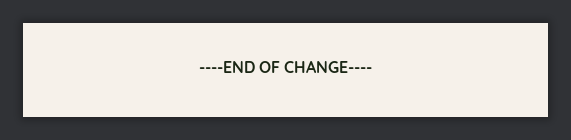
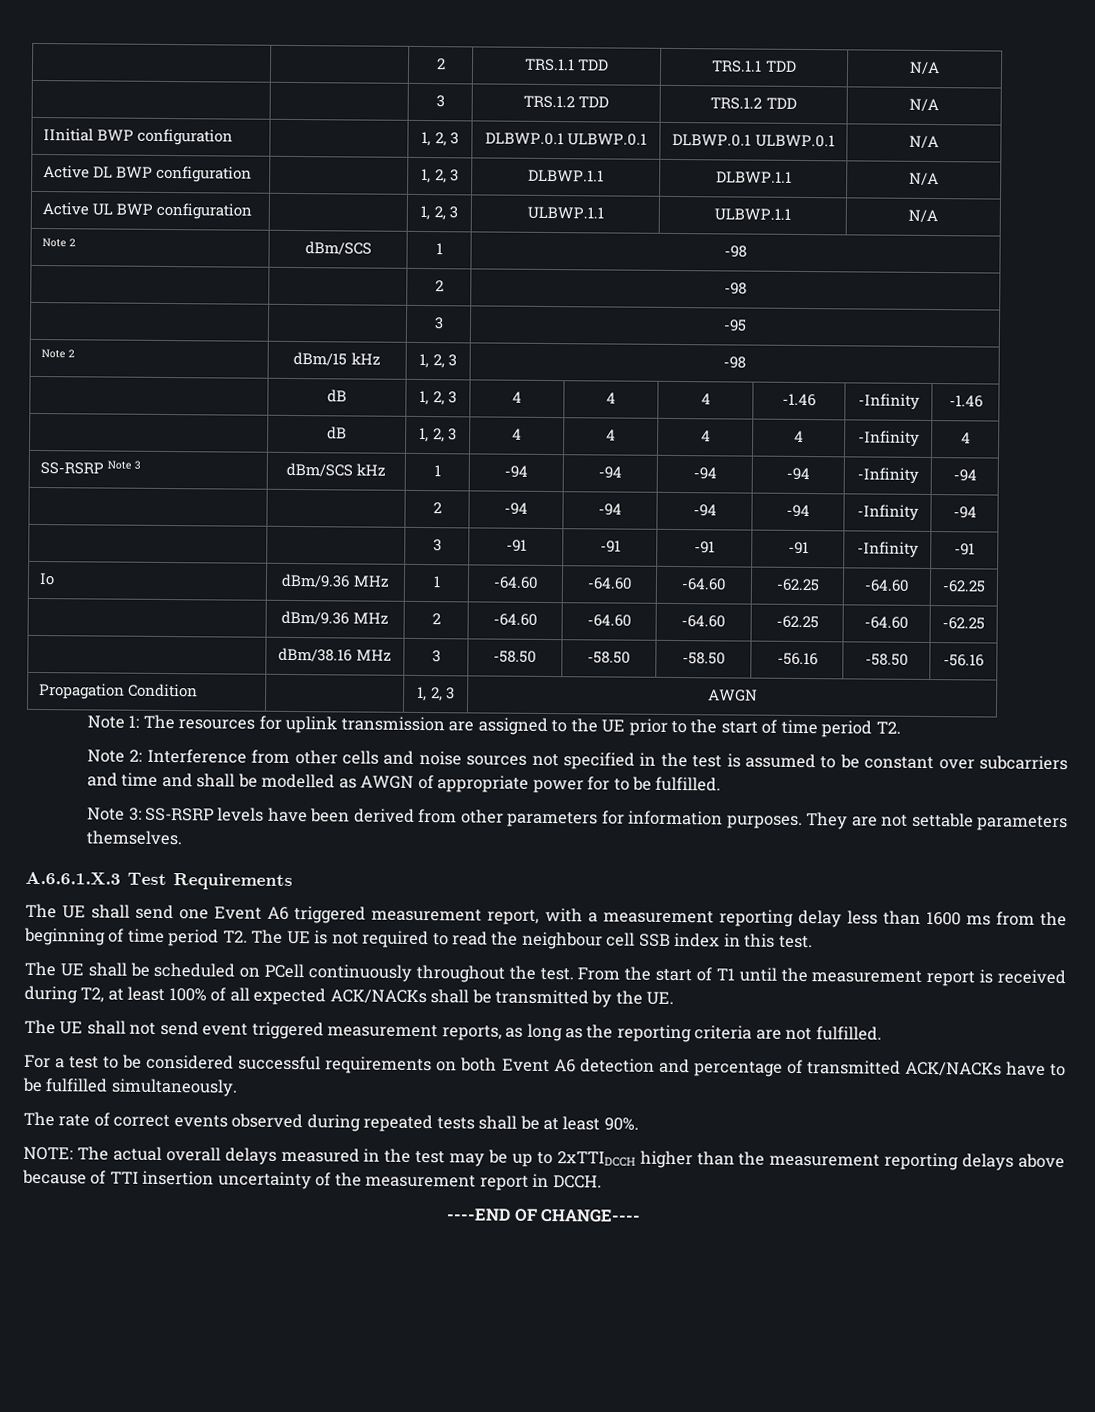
+ | | 2 | TRS.1.1 TDD | TRS.1.1 TDD | N/A
+ | | 3 | TRS.1.2 TDD | TRS.1.2 TDD | N/A
+ IInitial BWP configuration | | 1, 2, 3 | DLBWP.0.1 ULBWP.0.1 | DLBWP.0.1 ULBWP.0.1 | N/A
+ Active DL BWP configuration | | 1, 2, 3 | DLBWP.1.1 | DLBWP.1.1 | N/A
+ Active UL BWP configuration | | 1, 2, 3 | ULBWP.1.1 | ULBWP.1.1 | N/A
+ Note 2 | dBm/SCS | 1 | -98
+ | | 2 | -98
+ | | 3 | -95
+ Note 2 | dBm/15 kHz | 1, 2, 3 | -98
+ | dB | 1, 2, 3 | 4 | 4 | 4 | -1.46 | -Infinity | -1.46
+ | dB | 1, 2, 3 | 4 | 4 | 4 | 4 | -Infinity | 4
+ SS-RSRP Note 3 | dBm/SCS kHz | 1 | -94 | -94 | -94 | -94 | -Infinity | -94
+ | | 2 | -94 | -94 | -94 | -94 | -Infinity | -94
+ | | 3 | -91 | -91 | -91 | -91 | -Infinity | -91
+ Io | dBm/9.36 MHz | 1 | -64.60 | -64.60 | -64.60 | -62.25 | -64.60 | -62.25
+ | dBm/9.36 MHz | 2 | -64.60 | -64.60 | -64.60 | -62.25 | -64.60 | -62.25
+ | dBm/38.16 MHz | 3 | -58.50 | -58.50 | -58.50 | -56.16 | -58.50 | -56.16
+ Propagation Condition | | 1, 2, 3 | AWGN
+ Note 1: The resources for uplink transmission are assigned to the UE prior to the start of time period T2.
+ Note 2: Interference from other cells and noise sources not specified in the test is assumed to be constant over subcarriers and time and shall be modelled as AWGN of appropriate power for to be fulfilled.
+ Note 3: SS-RSRP levels have been derived from other parameters for information purposes. They are not settable parameters themselves.
+ A.6.6.1.X.3 Test Requirements
+ The UE shall send one Event A6 triggered measurement report, with a measurement reporting delay less than 1600 ms from the beginning of time period T2. The UE is not required to read the neighbour cell SSB index in this test.
+ The UE shall be scheduled on PCell continuously throughout the test. From the start of T1 until the measurement report is received during T2, at least 100% of all expected ACK/NACKs shall be transmitted by the UE.
+ The UE shall not send event triggered measurement reports, as long as the reporting criteria are not fulfilled.
+ For a test to be considered successful requirements on both Event A6 detection and percentage of transmitted ACK/NACKs have to be fulfilled simultaneously.
+ The rate of correct events observed during repeated tests shall be at least 90%.
+ NOTE: The actual overall delays measured in the test may be up to 2xTTIDCCH higher than the measurement reporting delays above because of TTI insertion uncertainty of the measurement report in DCCH.

